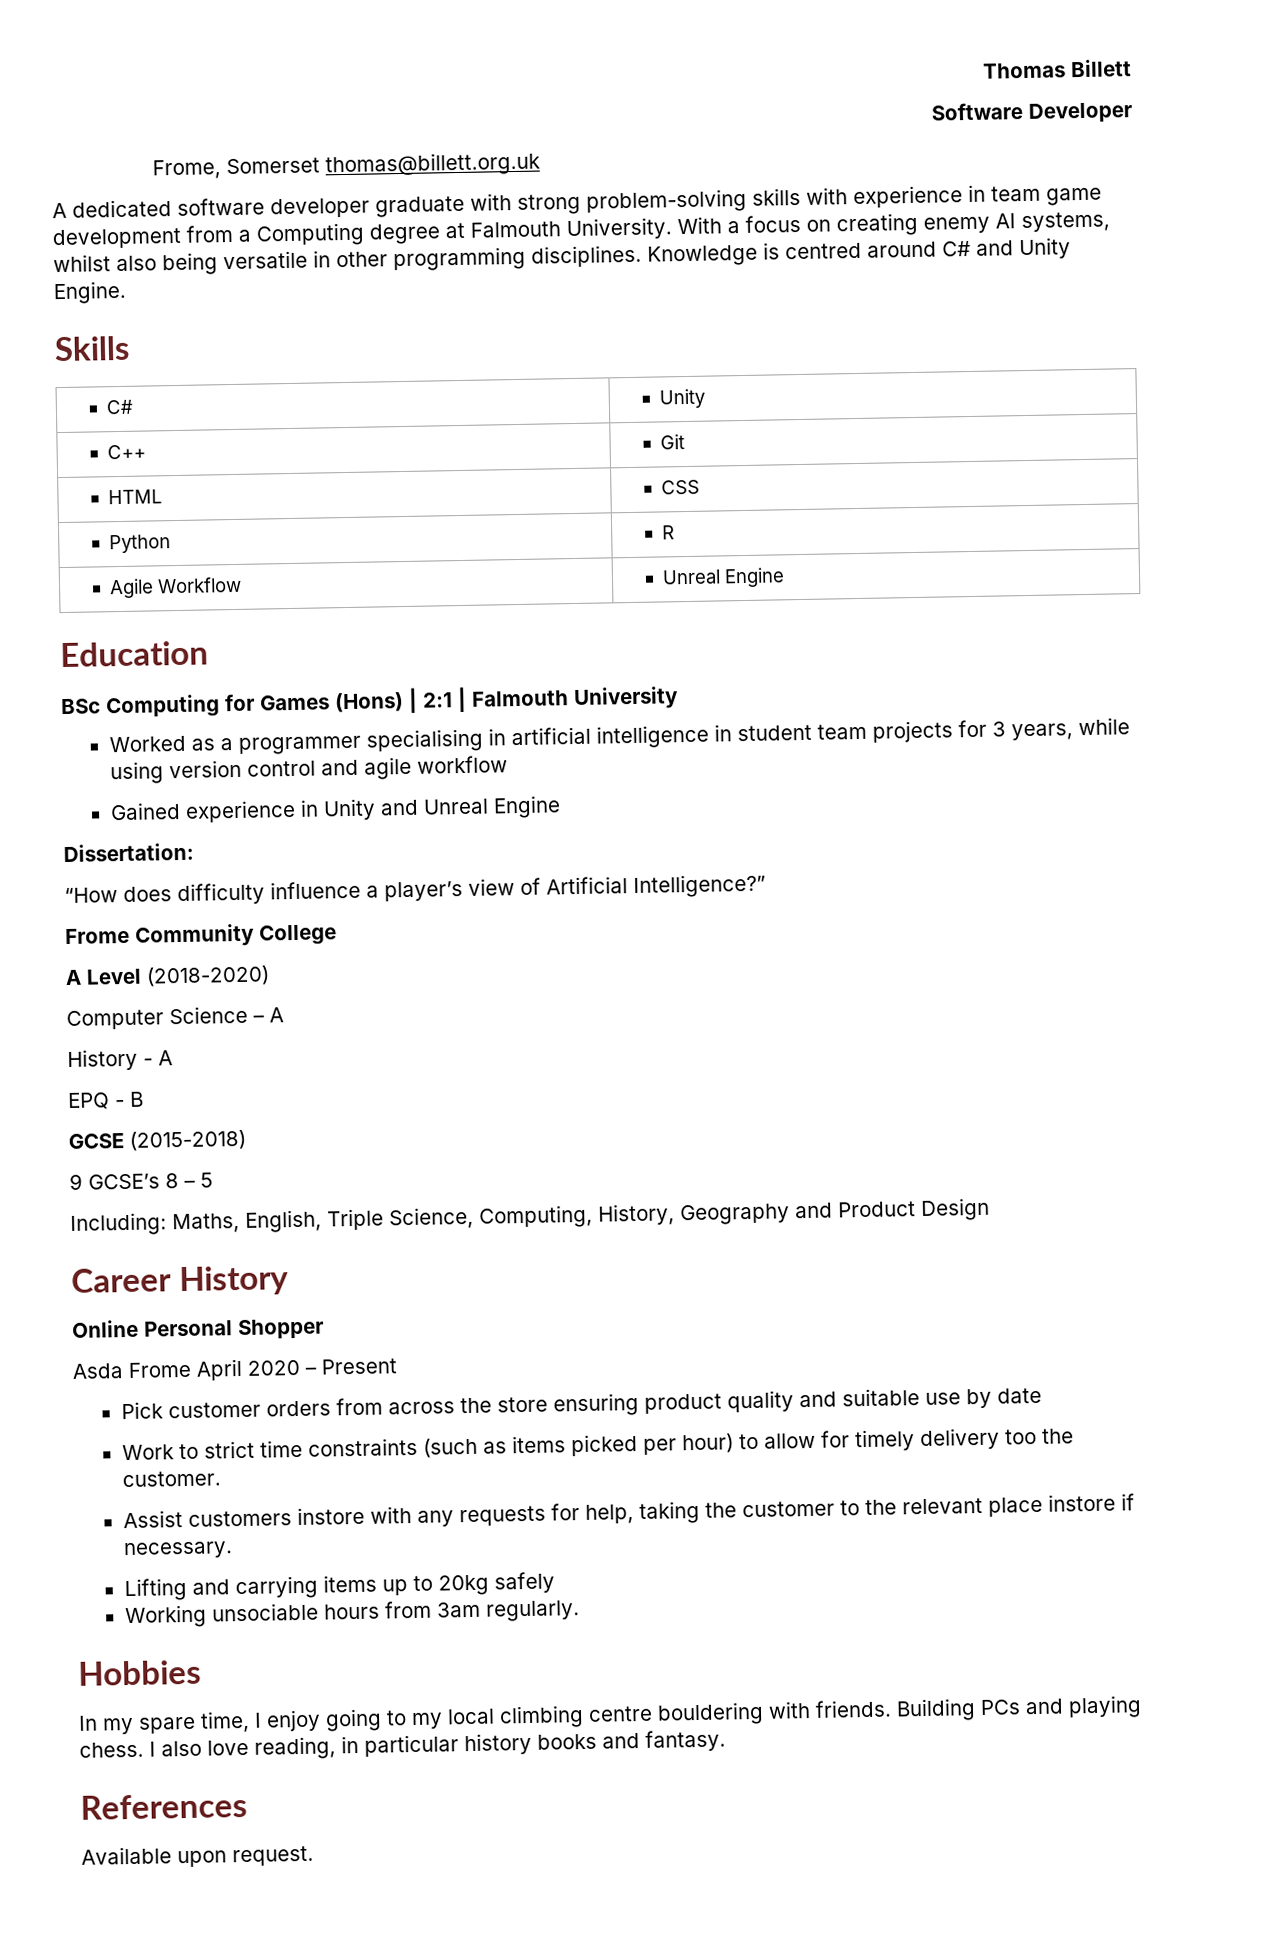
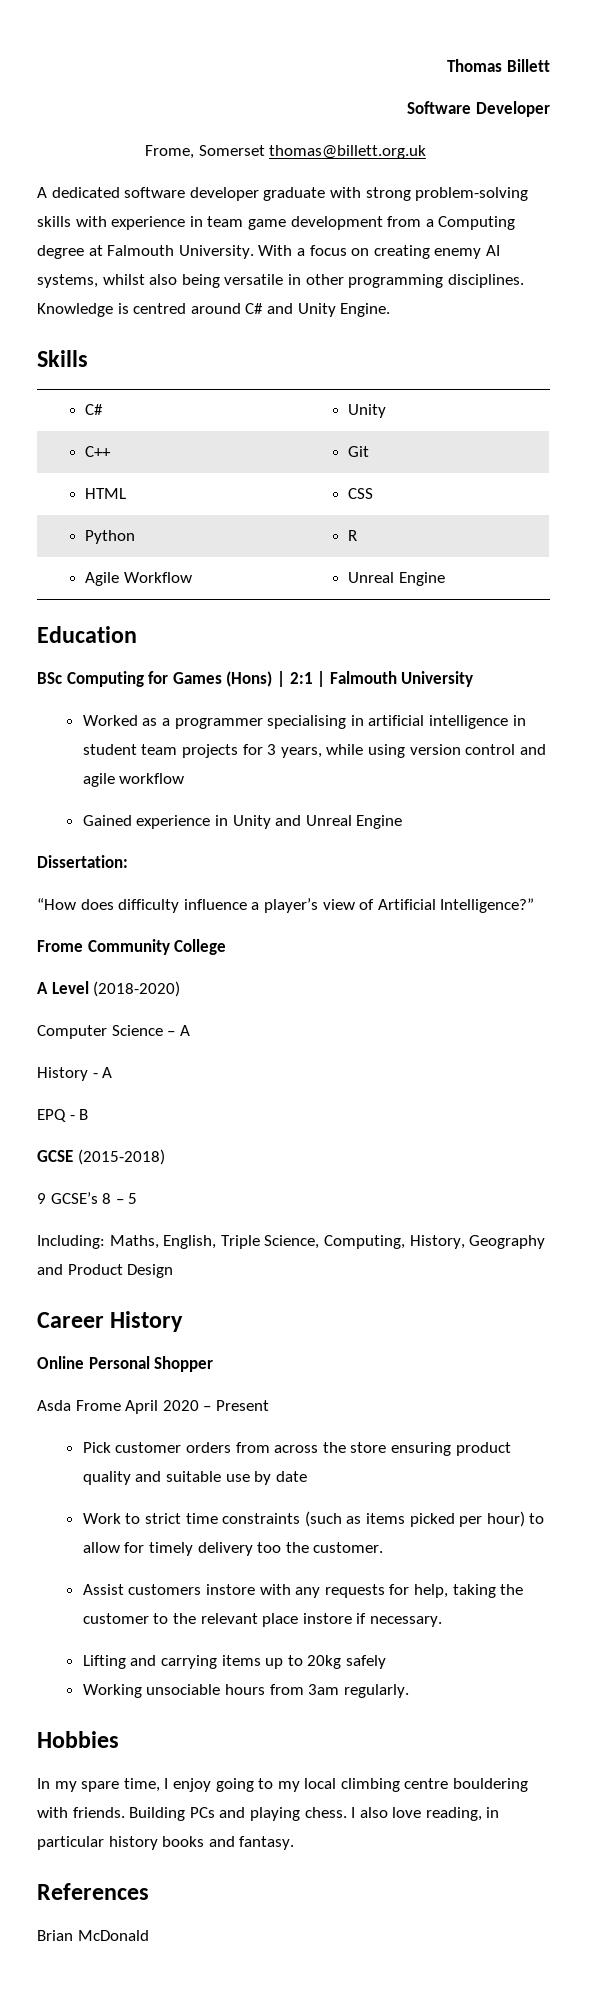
- Available upon request.
+ Brian McDonald

